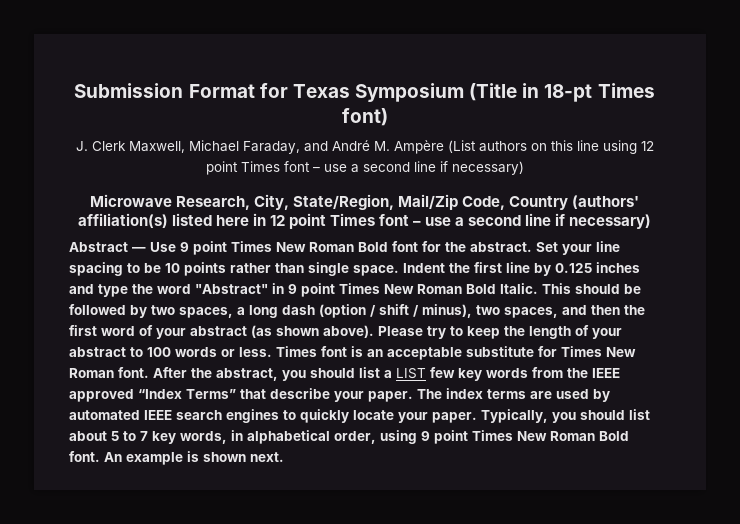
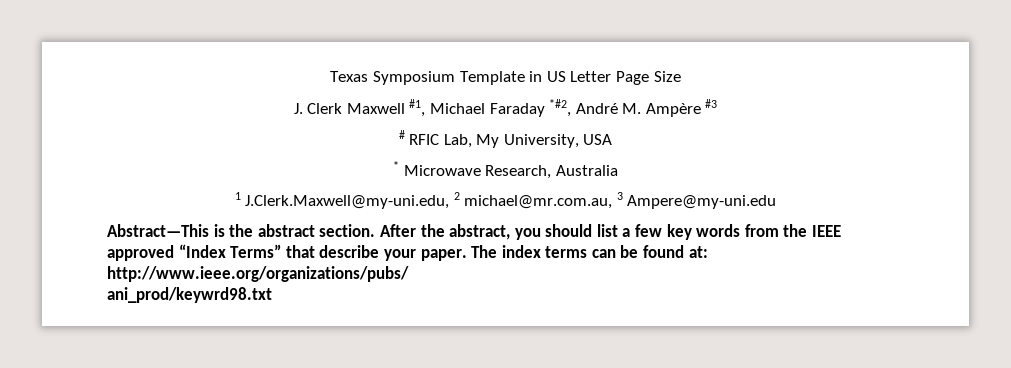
- Submission Format for Texas Symposium (Title in 18-pt Times font)
- J. Clerk Maxwell, Michael Faraday, and André M. Ampère (List authors on this line using 12 point Times font – use a second line if necessary)
- Microwave Research, City, State/Region, Mail/Zip Code, Country (authors' affiliation(s) listed here in 12 point Times font – use a second line if necessary)
- Abstract — Use 9 point Times New Roman Bold font for the abstract. Set your line spacing to be 10 points rather than single space. Indent the first line by 0.125 inches and type the word "Abstract" in 9 point Times New Roman Bold Italic. This should be followed by two spaces, a long dash (option / shift / minus), two spaces, and then the first word of your abstract (as shown above). Please try to keep the length of your abstract to 100 words or less. Times font is an acceptable substitute for Times New Roman font.
+ Texas Symposium Template in US Letter Page Size
+ J. Clerk Maxwell #1, Michael Faraday *#2, André M. Ampère #3
+ # RFIC Lab, My University, USA
+ * Microwave Research, Australia
+ 1 J.Clerk.Maxwell@my-uni.edu, 2 michael@mr.com.au, 3 Ampere@my-uni.edu
+ Abstract—This is the abstract section.
- After the abstract, you should list a LIST few key words from the IEEE approved “Index Terms” that describe your paper.
+ After the abstract, you should list a few key words from the IEEE approved “Index Terms” that describe your paper.
- The index terms are used by automated IEEE search engines to quickly locate your paper. Typically, you should list about 5 to 7 key words, in alphabetical order, using 9 point Times New Roman Bold font. An example is shown next.
+ The index terms can be found at: http://www.ieee.org/organizations/pubs/
+ ani_prod/keywrd98.txt

